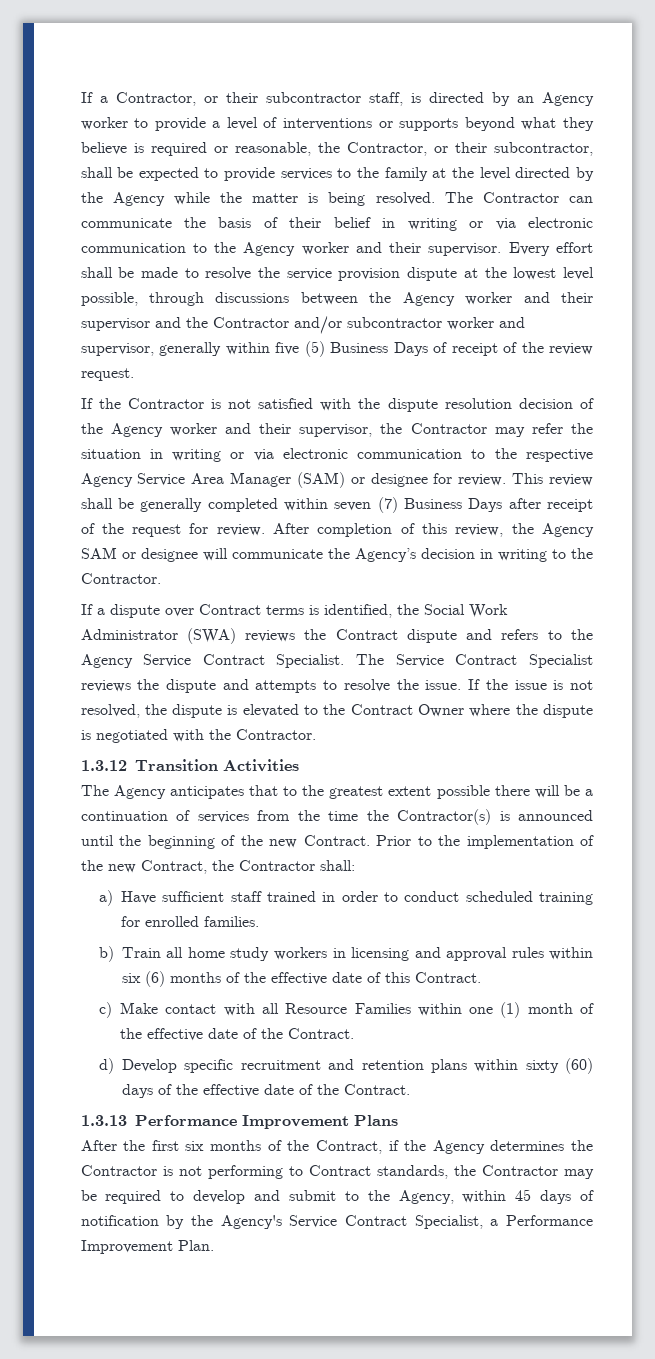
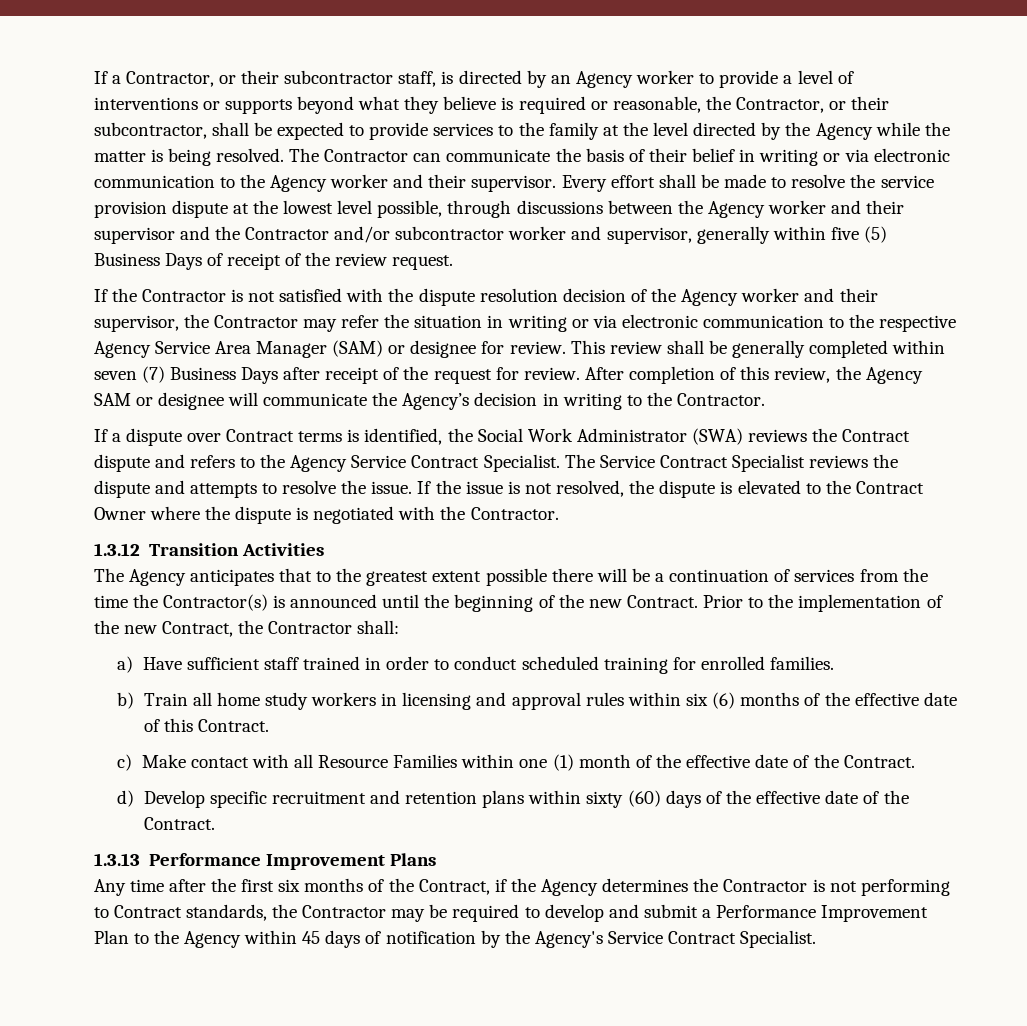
- After the first six months of the Contract, if the Agency determines the Contractor is not performing to Contract standards, the Contractor may be required to develop and submit to the Agency, within 45 days of notification by the Agency's Service Contract Specialist, a Performance Improvement Plan.
+ Any time after the first six months of the Contract, if the Agency determines the Contractor is not performing to Contract standards, the Contractor may be required to develop and submit a Performance Improvement Plan to the Agency within 45 days of notification by the Agency's Service Contract Specialist.

